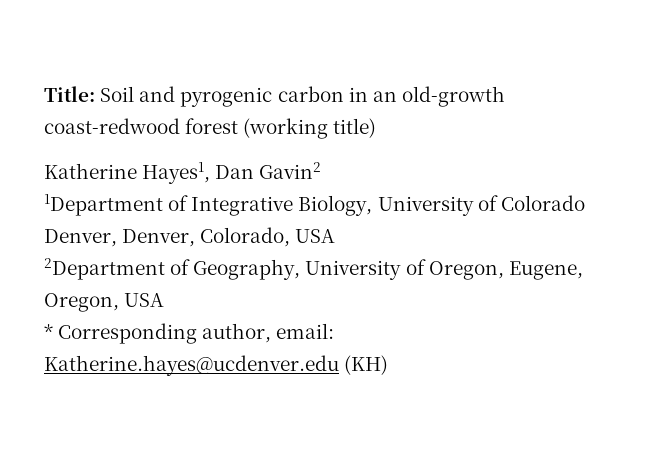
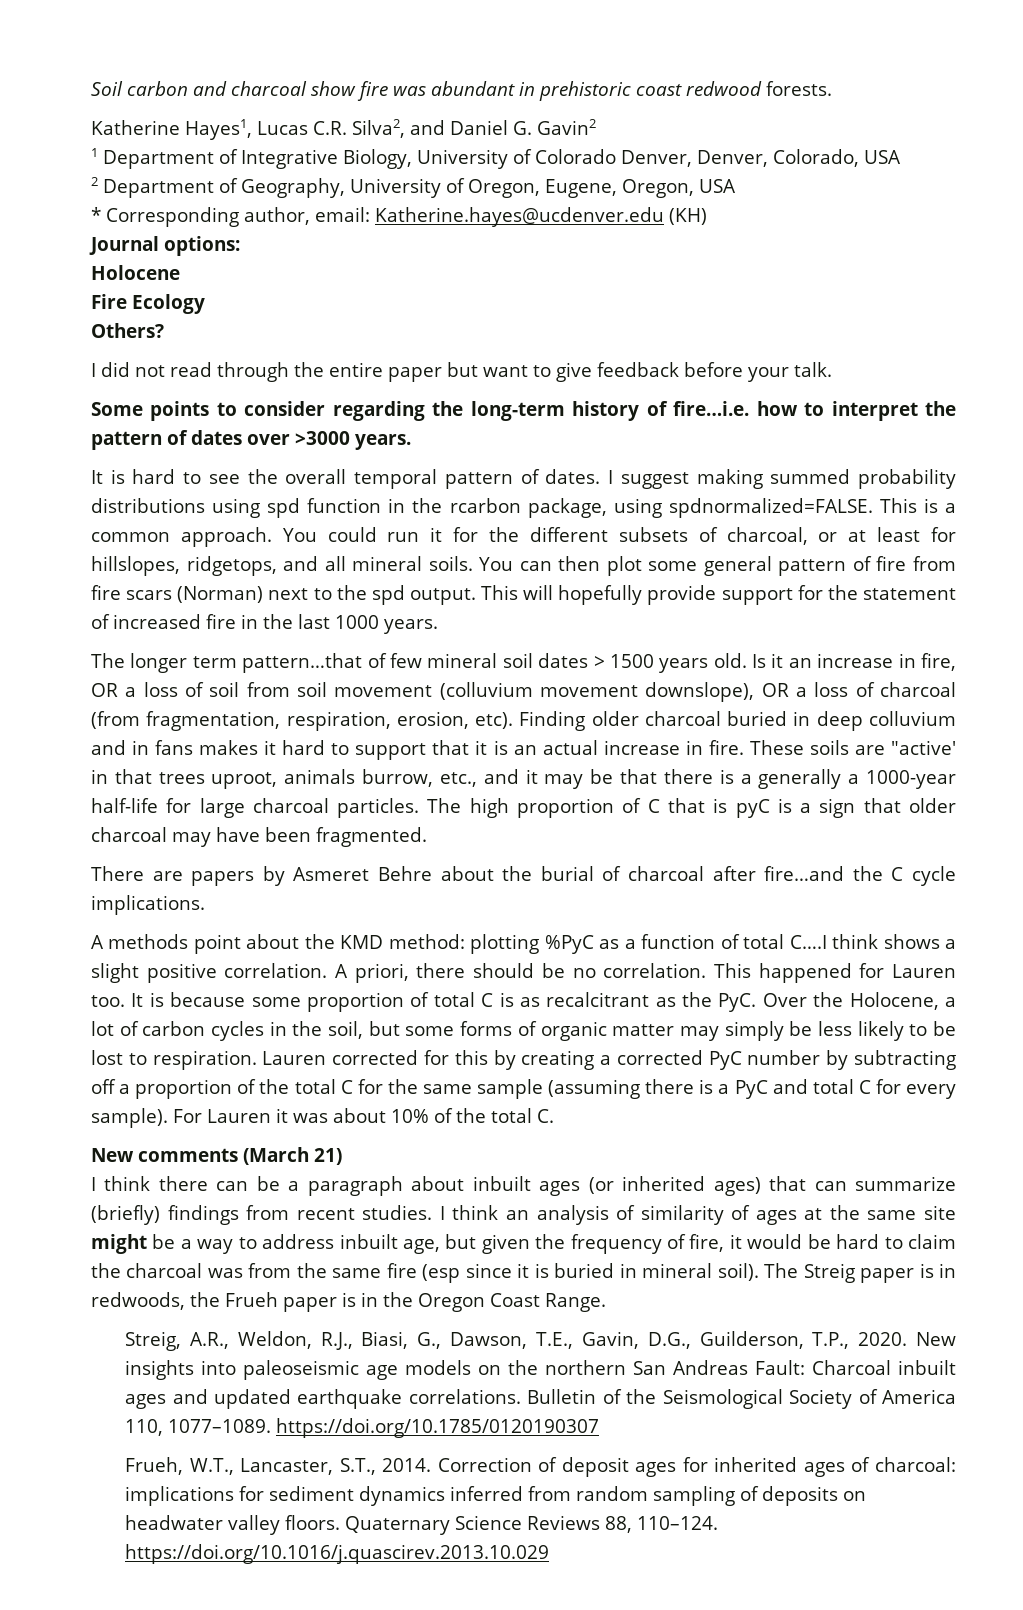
- Title: Soil and pyrogenic carbon in an old-growth coast-redwood forest (working title)
- Katherine Hayes1, Dan Gavin2
+ Soil carbon and charcoal show fire was abundant in prehistoric coast redwood forests.
+ Katherine Hayes1, Lucas C.R. Silva2, and Daniel G. Gavin2
- 1Department of Integrative Biology, University of Colorado Denver, Denver, Colorado, USA
+ 1 Department of Integrative Biology, University of Colorado Denver, Denver, Colorado, USA
- 2Department of Geography, University of Oregon, Eugene, Oregon, USA
+ 2 Department of Geography, University of Oregon, Eugene, Oregon, USA
+ Journal options:
+ Holocene
+ Fire Ecology
+ Others?
+ I did not read through the entire paper but want to give feedback before your talk.
+ Some points to consider regarding the long-term history of fire…i.e. how to interpret the pattern of dates over >3000 years.
+ It is hard to see the overall temporal pattern of dates. I suggest making summed probability distributions using spd function in the rcarbon package, using spdnormalized=FALSE. This is a common approach. You could run it for the different subsets of charcoal, or at least for hillslopes, ridgetops, and all mineral soils. You can then plot some general pattern of fire from fire scars (Norman) next to the spd output. This will hopefully provide support for the statement of increased fire in the last 1000 years.
+ The longer term pattern…that of few mineral soil dates > 1500 years old. Is it an increase in fire, OR a loss of soil from soil movement (colluvium movement downslope), OR a loss of charcoal (from fragmentation, respiration, erosion, etc). Finding older charcoal buried in deep colluvium and in fans makes it hard to support that it is an actual increase in fire. These soils are "active' in that trees uproot, animals burrow, etc., and it may be that there is a generally a 1000-year half-life for large charcoal particles. The high proportion of C that is pyC is a sign that older charcoal may have been fragmented.
+ There are papers by Asmeret Behre about the burial of charcoal after fire…and the C cycle implications.
+ A methods point about the KMD method: plotting %PyC as a function of total C….I think shows a slight positive correlation. A priori, there should be no correlation. This happened for Lauren too. It is because some proportion of total C is as recalcitrant as the PyC. Over the Holocene, a lot of carbon cycles in the soil, but some forms of organic matter may simply be less likely to be lost to respiration. Lauren corrected for this by creating a corrected PyC number by subtracting off a proportion of the total C for the same sample (assuming there is a PyC and total C for every sample). For Lauren it was about 10% of the total C.
+ New comments (March 21)
+ I think there can be a paragraph about inbuilt ages (or inherited ages) that can summarize (briefly) findings from recent studies. I think an analysis of similarity of ages at the same site might be a way to address inbuilt age, but given the frequency of fire, it would be hard to claim the charcoal was from the same fire (esp since it is buried in mineral soil). The Streig paper is in redwoods, the Frueh paper is in the Oregon Coast Range.
+ Streig, A.R., Weldon, R.J., Biasi, G., Dawson, T.E., Gavin, D.G., Guilderson, T.P., 2020. New insights into paleoseismic age models on the northern San Andreas Fault: Charcoal inbuilt ages and updated earthquake correlations. Bulletin of the Seismological Society of America 110, 1077–1089. https://doi.org/10.1785/0120190307
+ Frueh, W.T., Lancaster, S.T., 2014. Correction of deposit ages for inherited ages of charcoal: implications for sediment dynamics inferred from random sampling of deposits on headwater valley floors. Quaternary Science Reviews 88, 110–124. https://doi.org/10.1016/j.quascirev.2013.10.029

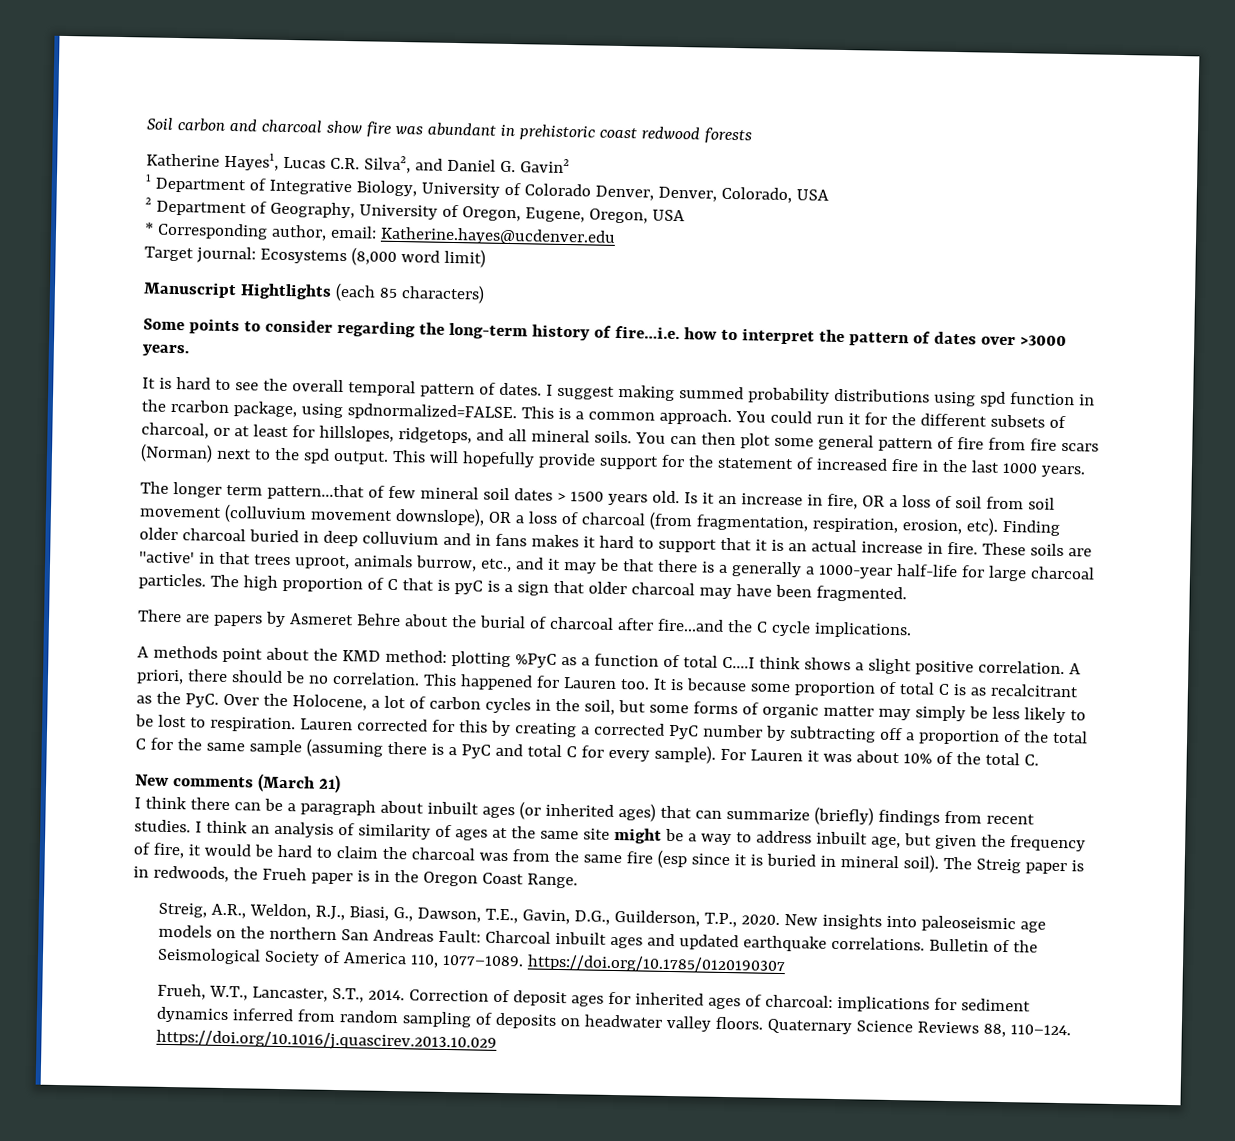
- Soil carbon and charcoal show fire was abundant in prehistoric coast redwood forests.
+ Soil carbon and charcoal show fire was abundant in prehistoric coast redwood forests
- * Corresponding author, email: Katherine.hayes@ucdenver.edu (KH)
- Journal options:
- Holocene
- Fire Ecology
- Others?
- I did not read through the entire paper but want to give feedback before your talk.
+ * Corresponding author, email: Katherine.hayes@ucdenver.edu
+ Target journal: Ecosystems (8,000 word limit)
+ Manuscript Hightlights (each 85 characters)

